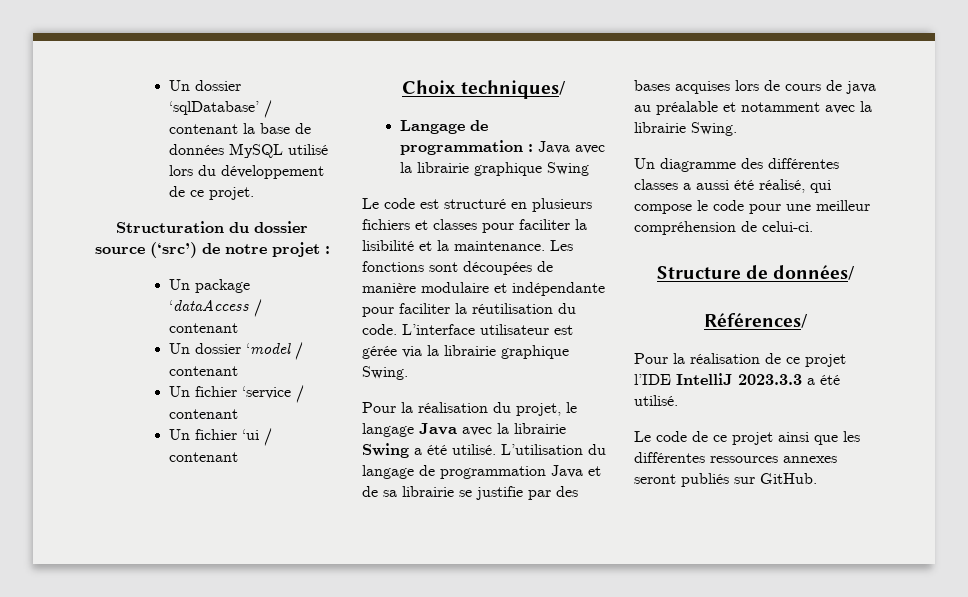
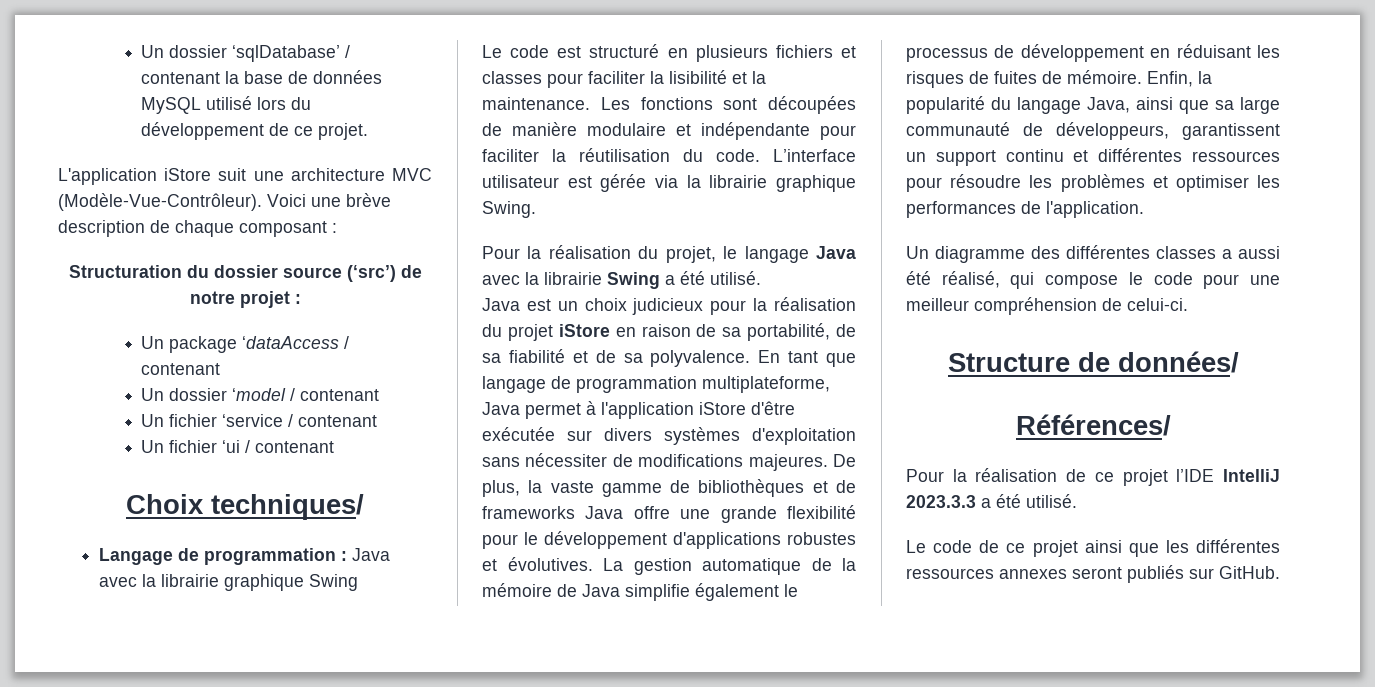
+ L'application iStore suit une architecture MVC (Modèle-Vue-Contrôleur). Voici une brève description de chaque composant :
- Pour la réalisation du projet, le langage Java avec la librairie Swing a été utilisé. L’utilisation du langage de programmation Java et de sa librairie se justifie par des bases acquises lors de cours de java au préalable et notamment avec la librairie Swing.
+ Pour la réalisation du projet, le langage Java avec la librairie Swing a été utilisé.
+ Java est un choix judicieux pour la réalisation du projet iStore en raison de sa portabilité, de sa fiabilité et de sa polyvalence. En tant que langage de programmation multiplateforme, Java permet à l'application iStore d'être exécutée sur divers systèmes d'exploitation sans nécessiter de modifications majeures. De plus, la vaste gamme de bibliothèques et de frameworks Java offre une grande flexibilité pour le développement d'applications robustes et évolutives. La gestion automatique de la mémoire de Java simplifie également le processus de développement en réduisant les risques de fuites de mémoire. Enfin, la popularité du langage Java, ainsi que sa large communauté de développeurs, garantissent un support continu et différentes ressources pour résoudre les problèmes et optimiser les performances de l'application.

